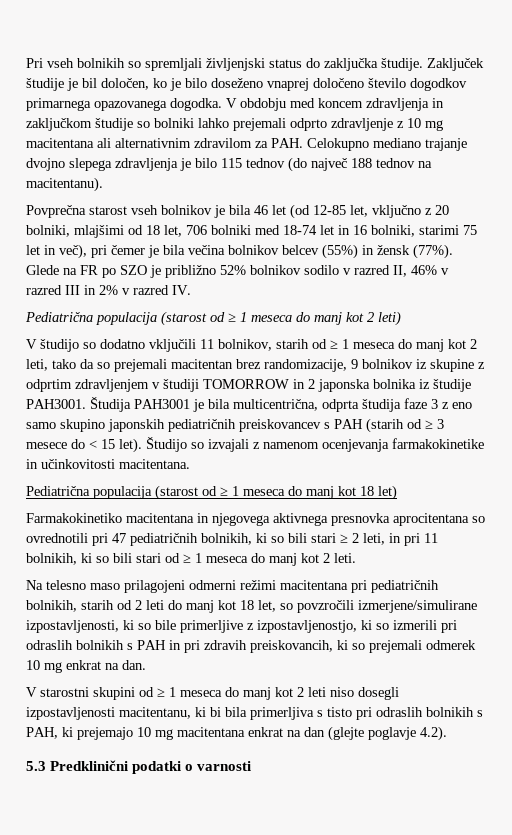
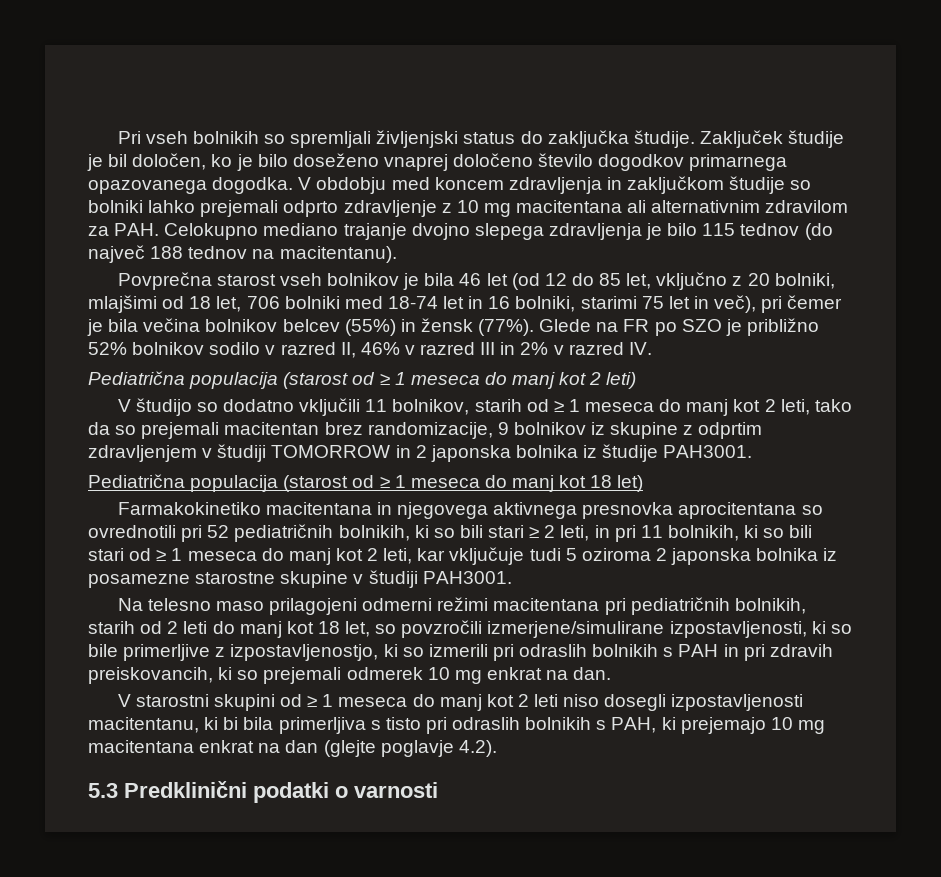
- Povprečna starost vseh bolnikov je bila 46 let (od 12-85 let, vključno z 20 bolniki, mlajšimi od 18 let, 706 bolniki med 18-74 let in 16 bolniki, starimi 75 let in več), pri čemer je bila večina bolnikov belcev (55%) in žensk (77%).
+ Povprečna starost vseh bolnikov je bila 46 let (od 12 do 85 let, vključno z 20 bolniki, mlajšimi od 18 let, 706 bolniki med 18-74 let in 16 bolniki, starimi 75 let in več), pri čemer je bila večina bolnikov belcev (55%) in žensk (77%).
- Študija PAH3001 je bila multicentrična, odprta študija faze 3 z eno samo skupino japonskih pediatričnih preiskovancev s PAH (starih od ≥ 3 mesece do < 15 let). Študijo so izvajali z namenom ocenjevanja farmakokinetike in učinkovitosti macitentana.
- Farmakokinetiko macitentana in njegovega aktivnega presnovka aprocitentana so ovrednotili pri 47 pediatričnih bolnikih, ki so bili stari ≥ 2 leti, in pri 11 bolnikih, ki so bili stari od ≥ 1 meseca do manj kot 2 leti.
+ Farmakokinetiko macitentana in njegovega aktivnega presnovka aprocitentana so ovrednotili pri 52 pediatričnih bolnikih, ki so bili stari ≥ 2 leti, in pri 11 bolnikih, ki so bili stari od ≥ 1 meseca do manj kot 2 leti, kar vključuje tudi 5 oziroma 2 japonska bolnika iz posamezne starostne skupine v študiji PAH3001.

